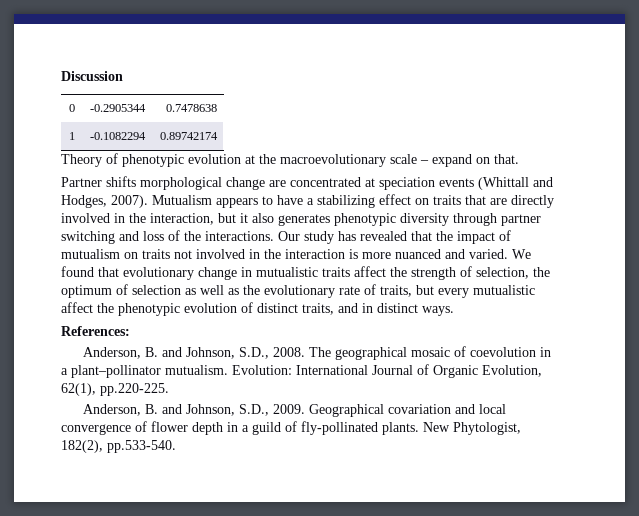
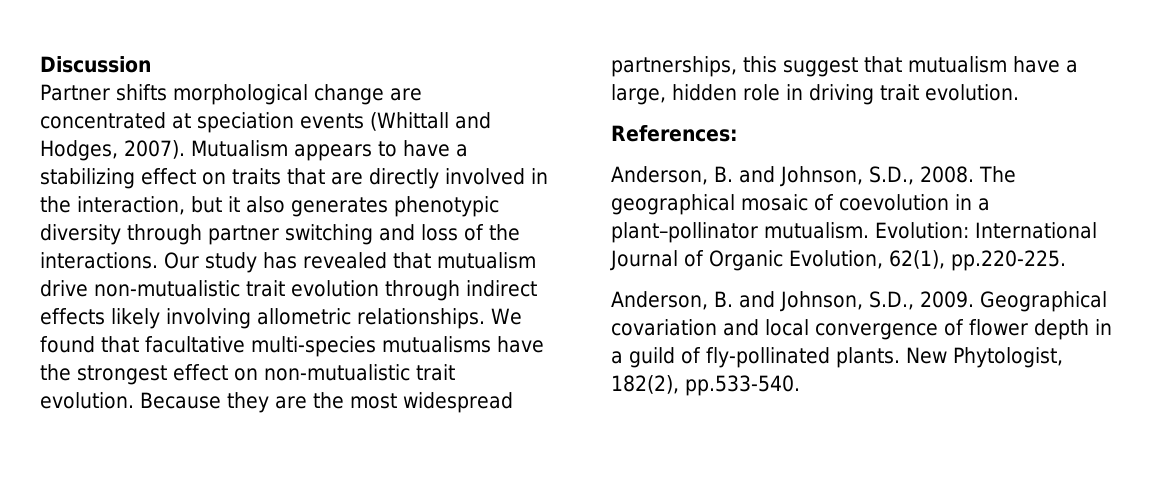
- 0 | -0.2905344 | 0.7478638
- 1 | -0.1082294 | 0.89742174
- Theory of phenotypic evolution at the macroevolutionary scale – expand on that.
- Our study has revealed that the impact of mutualism on traits not involved in the interaction is more nuanced and varied. We found that evolutionary change in mutualistic traits affect the strength of selection, the optimum of selection as well as the evolutionary rate of traits, but every mutualistic affect the phenotypic evolution of distinct traits, and in distinct ways.
+ Our study has revealed that mutualism drive non-mutualistic trait evolution through indirect effects likely involving allometric relationships. We found that facultative multi-species mutualisms have the strongest effect on non-mutualistic trait evolution. Because they are the most widespread partnerships, this suggest that mutualism have a large, hidden role in driving trait evolution.

